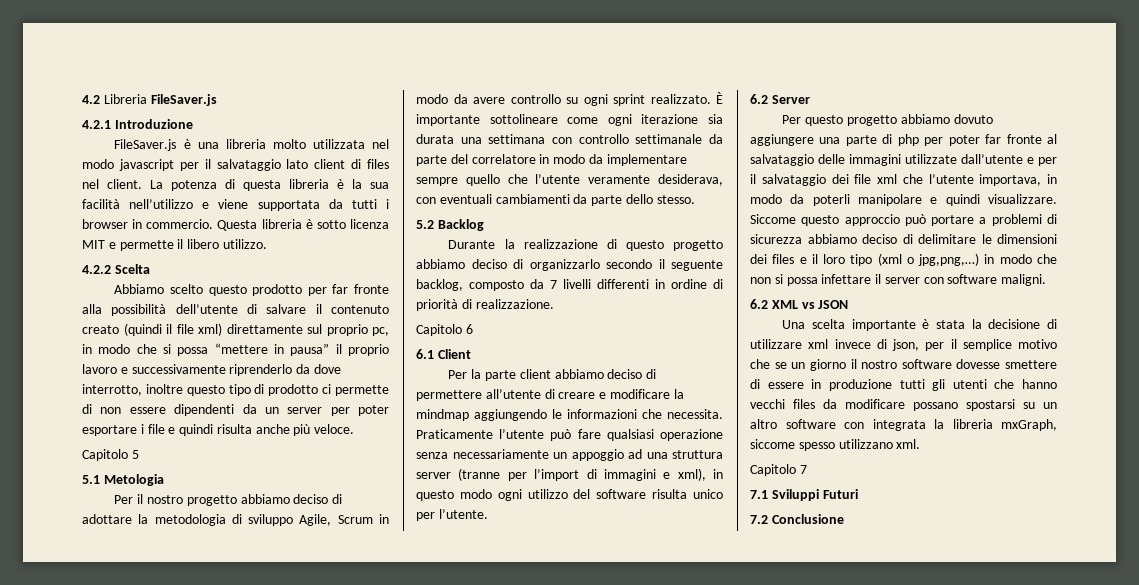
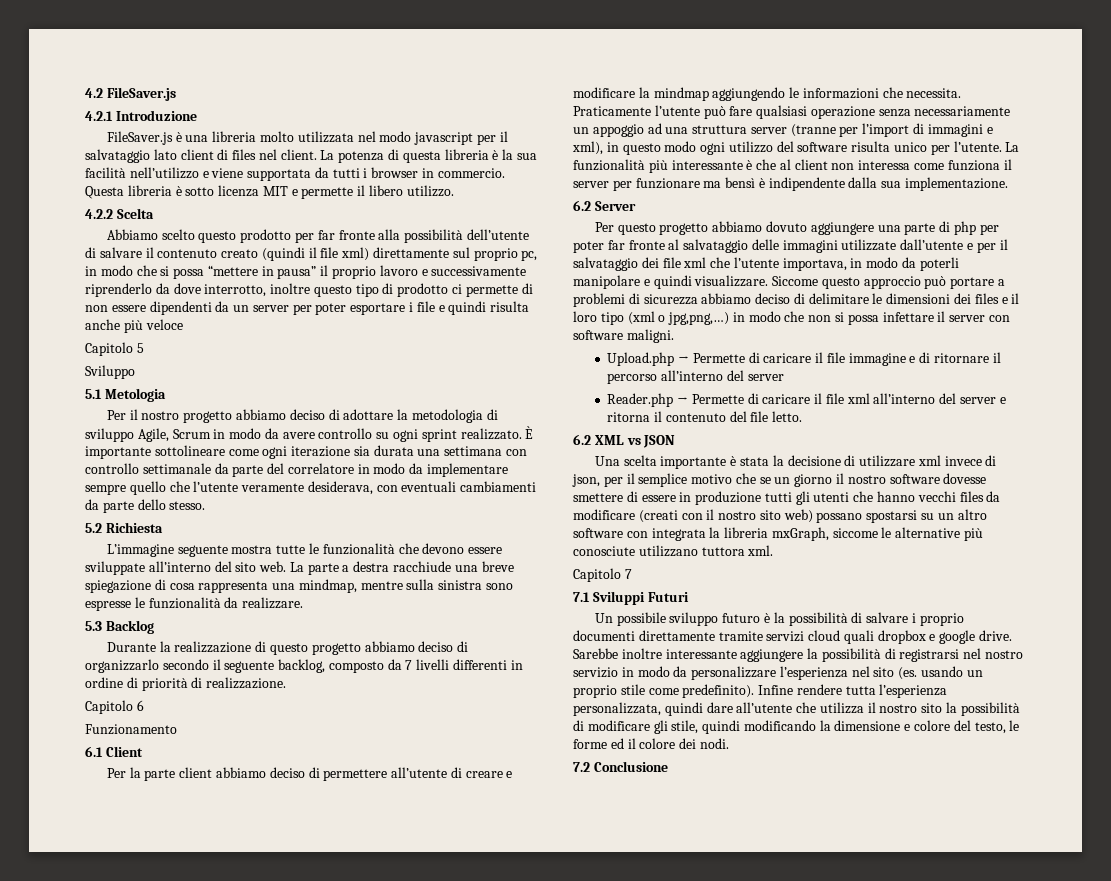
- 4.2 Libreria FileSaver.js
+ 4.2 FileSaver.js
- Abbiamo scelto questo prodotto per far fronte alla possibilità dell’utente di salvare il contenuto creato (quindi il file xml) direttamente sul proprio pc, in modo che si possa “mettere in pausa” il proprio lavoro e successivamente riprenderlo da dove interrotto, inoltre questo tipo di prodotto ci permette di non essere dipendenti da un server per poter esportare i file e quindi risulta anche più veloce.
+ Abbiamo scelto questo prodotto per far fronte alla possibilità dell’utente di salvare il contenuto creato (quindi il file xml) direttamente sul proprio pc, in modo che si possa “mettere in pausa” il proprio lavoro e successivamente riprenderlo da dove interrotto, inoltre questo tipo di prodotto ci permette di non essere dipendenti da un server per poter esportare i file e quindi risulta anche più veloce
+ Sviluppo
- 5.2 Backlog
+ 5.2 Richiesta
+ L’immagine seguente mostra tutte le funzionalità che devono essere sviluppate all’interno del sito web. La parte a destra racchiude una breve spiegazione di cosa rappresenta una mindmap, mentre sulla sinistra sono espresse le funzionalità da realizzare.
+ 5.3 Backlog
+ Funzionamento
+ La funzionalità più interessante è che al client non interessa come funziona il server per funzionare ma bensì è indipendente dalla sua implementazione.
+ Upload.php → Permette di caricare il file immagine e di ritornare il percorso all’interno del server
+ Reader.php → Permette di caricare il file xml all’interno del server e ritorna il contenuto del file letto.
- Una scelta importante è stata la decisione di utilizzare xml invece di json, per il semplice motivo che se un giorno il nostro software dovesse smettere di essere in produzione tutti gli utenti che hanno vecchi files da modificare possano spostarsi su un altro software con integrata la libreria mxGraph, siccome spesso utilizzano xml.
+ Una scelta importante è stata la decisione di utilizzare xml invece di json, per il semplice motivo che se un giorno il nostro software dovesse smettere di essere in produzione tutti gli utenti che hanno vecchi files da modificare (creati con il nostro sito web) possano spostarsi su un altro software con integrata la libreria mxGraph, siccome le alternative più conosciute utilizzano tuttora xml.
+ Un possibile sviluppo futuro è la possibilità di salvare i proprio documenti direttamente tramite servizi cloud quali dropbox e google drive. Sarebbe inoltre interessante aggiungere la possibilità di registrarsi nel nostro servizio in modo da personalizzare l’esperienza nel sito (es. usando un proprio stile come predefinito). Infine rendere tutta l’esperienza personalizzata, quindi dare all’utente che utilizza il nostro sito la possibilità di modificare gli stile, quindi modificando la dimensione e colore del testo, le forme ed il colore dei nodi.

